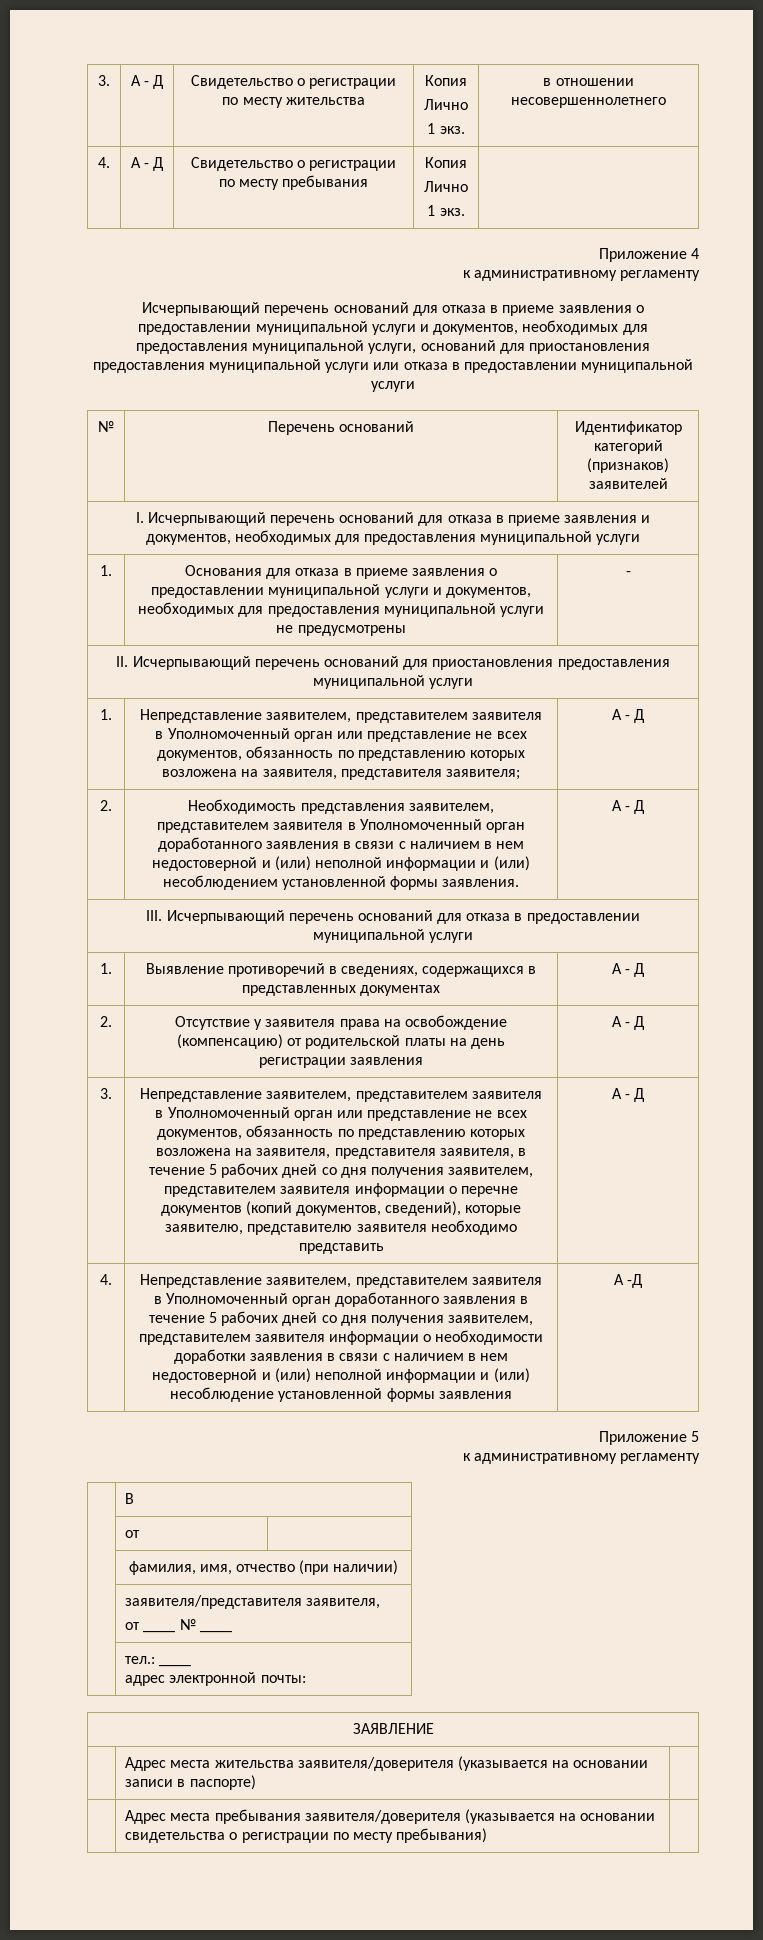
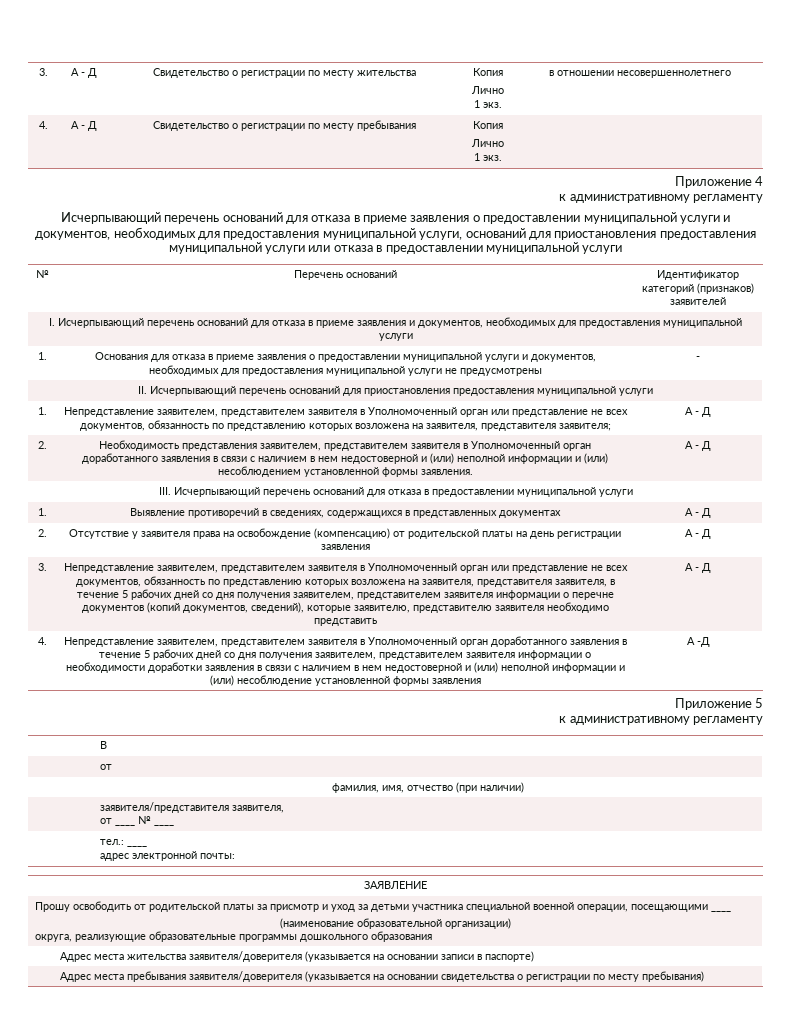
+ Прошу освободить от родительской платы за присмотр и уход за детьми участника специальной военной операции, посещающими ____
+ (наименование образовательной организации)
+ округа, реализующие образовательные программы дошкольного образования

